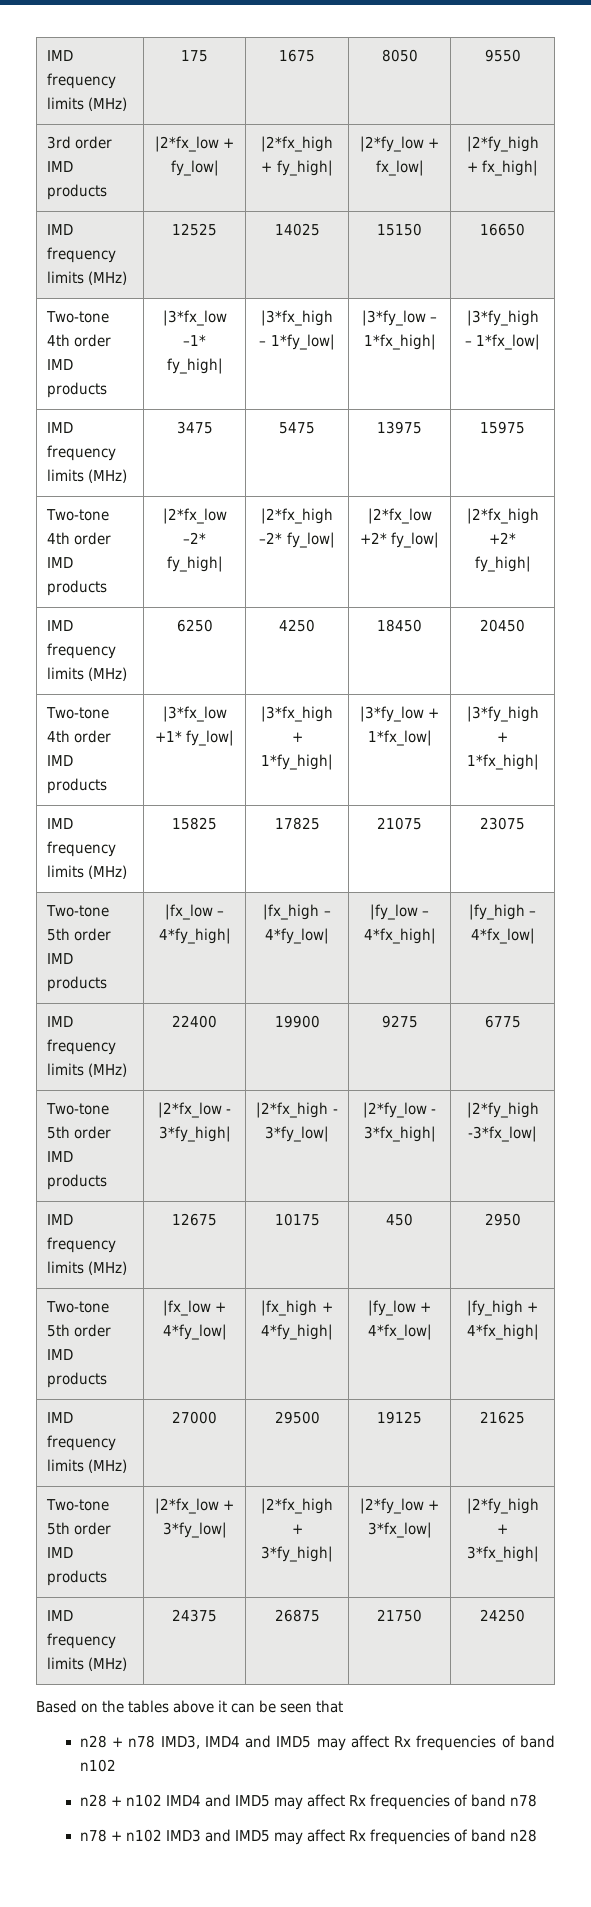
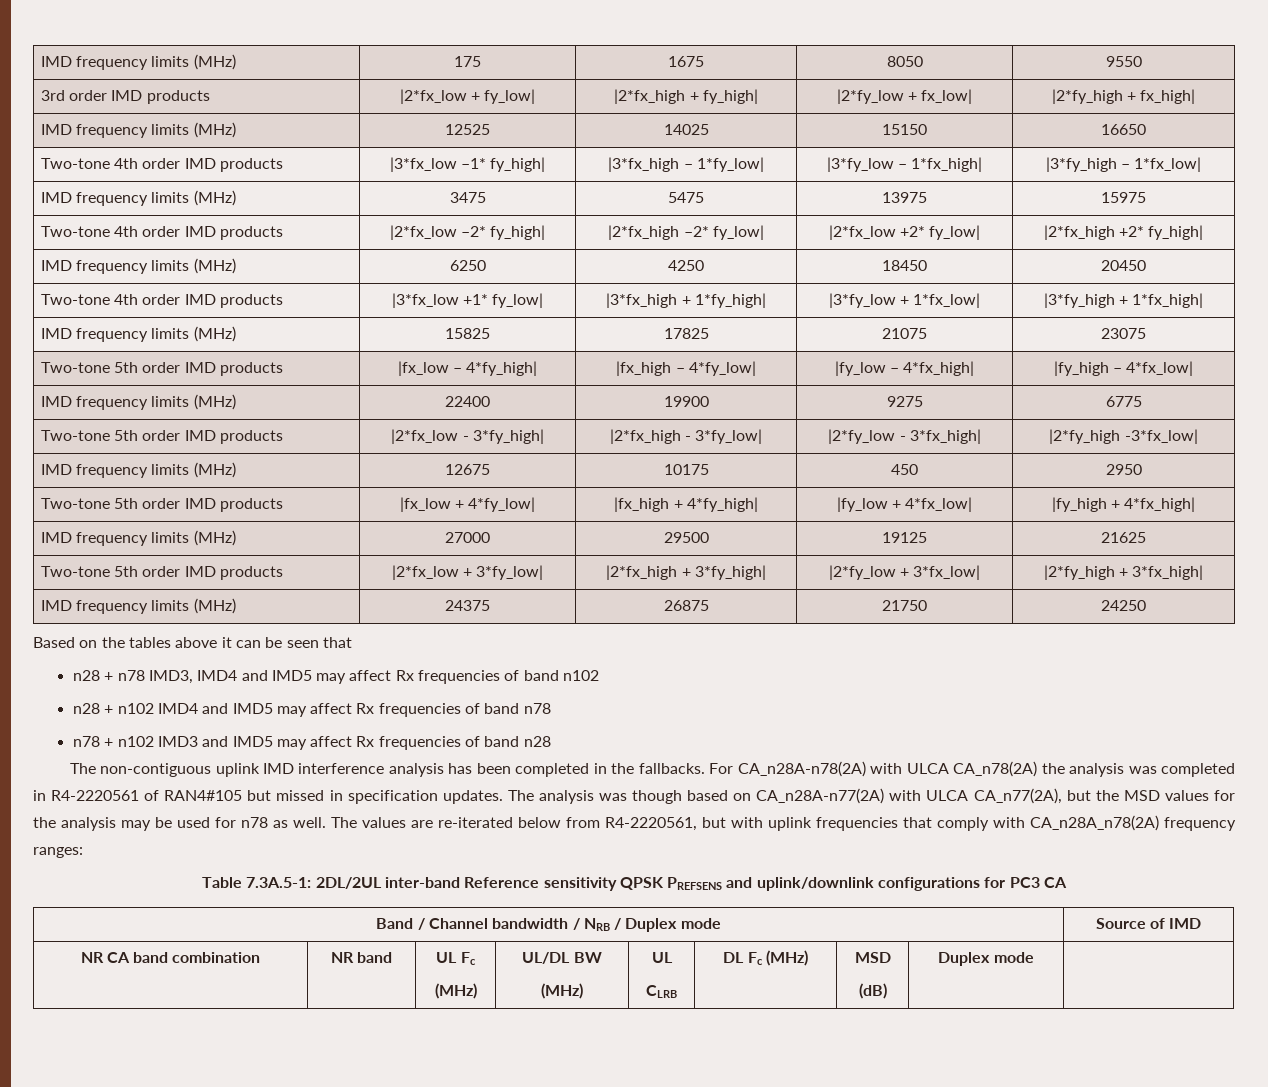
+ The non-contiguous uplink IMD interference analysis has been completed in the fallbacks. For CA_n28A-n78(2A) with ULCA CA_n78(2A) the analysis was completed in R4-2220561 of RAN4#105 but missed in specification updates. The analysis was though based on CA_n28A-n77(2A) with ULCA CA_n77(2A), but the MSD values for the analysis may be used for n78 as well. The values are re-iterated below from R4-2220561, but with uplink frequencies that comply with CA_n28A_n78(2A) frequency ranges:
+ Table 7.3A.5-1: 2DL/2UL inter-band Reference sensitivity QPSK PREFSENS and uplink/downlink configurations for PC3 CA
+ Band / Channel bandwidth / NRB / Duplex mode | Source of IMD
+ NR CA band combination | NR band | UL Fc
+ (MHz) | UL/DL BW
+ (MHz) | UL
+ CLRB | DL Fc (MHz) | MSD
+ (dB) | Duplex mode |

